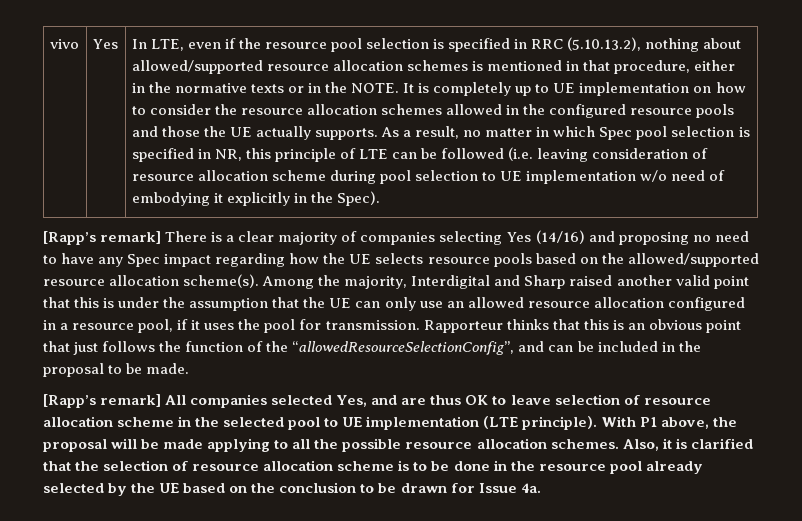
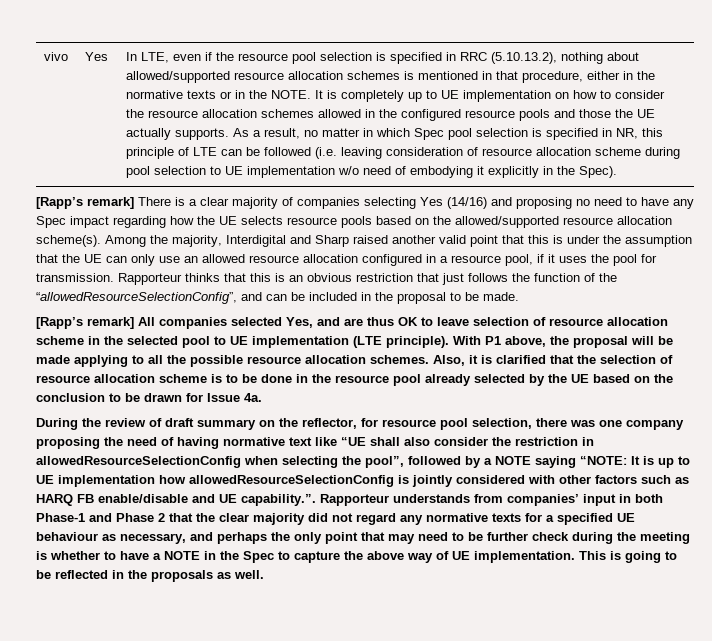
- Rapporteur thinks that this is an obvious point that just follows the function of the “allowedResourceSelectionConfig”, and can be included in the proposal to be made.
+ Rapporteur thinks that this is an obvious restriction that just follows the function of the “allowedResourceSelectionConfig”, and can be included in the proposal to be made.
+ During the review of draft summary on the reflector, for resource pool selection, there was one company proposing the need of having normative text like “UE shall also consider the restriction in allowedResourceSelectionConfig when selecting the pool”, followed by a NOTE saying “NOTE: It is up to UE implementation how allowedResourceSelectionConfig is jointly considered with other factors such as HARQ FB enable/disable and UE capability.”. Rapporteur understands from companies’ input in both Phase-1 and Phase 2 that the clear majority did not regard any normative texts for a specified UE behaviour as necessary, and perhaps the only point that may need to be further check during the meeting is whether to have a NOTE in the Spec to capture the above way of UE implementation. This is going to be reflected in the proposals as well.

